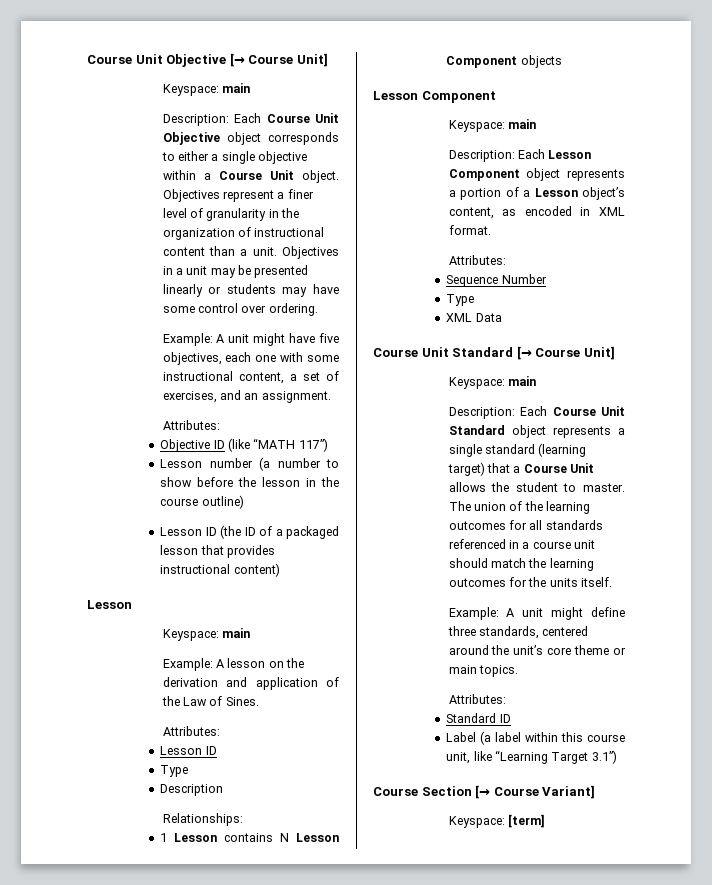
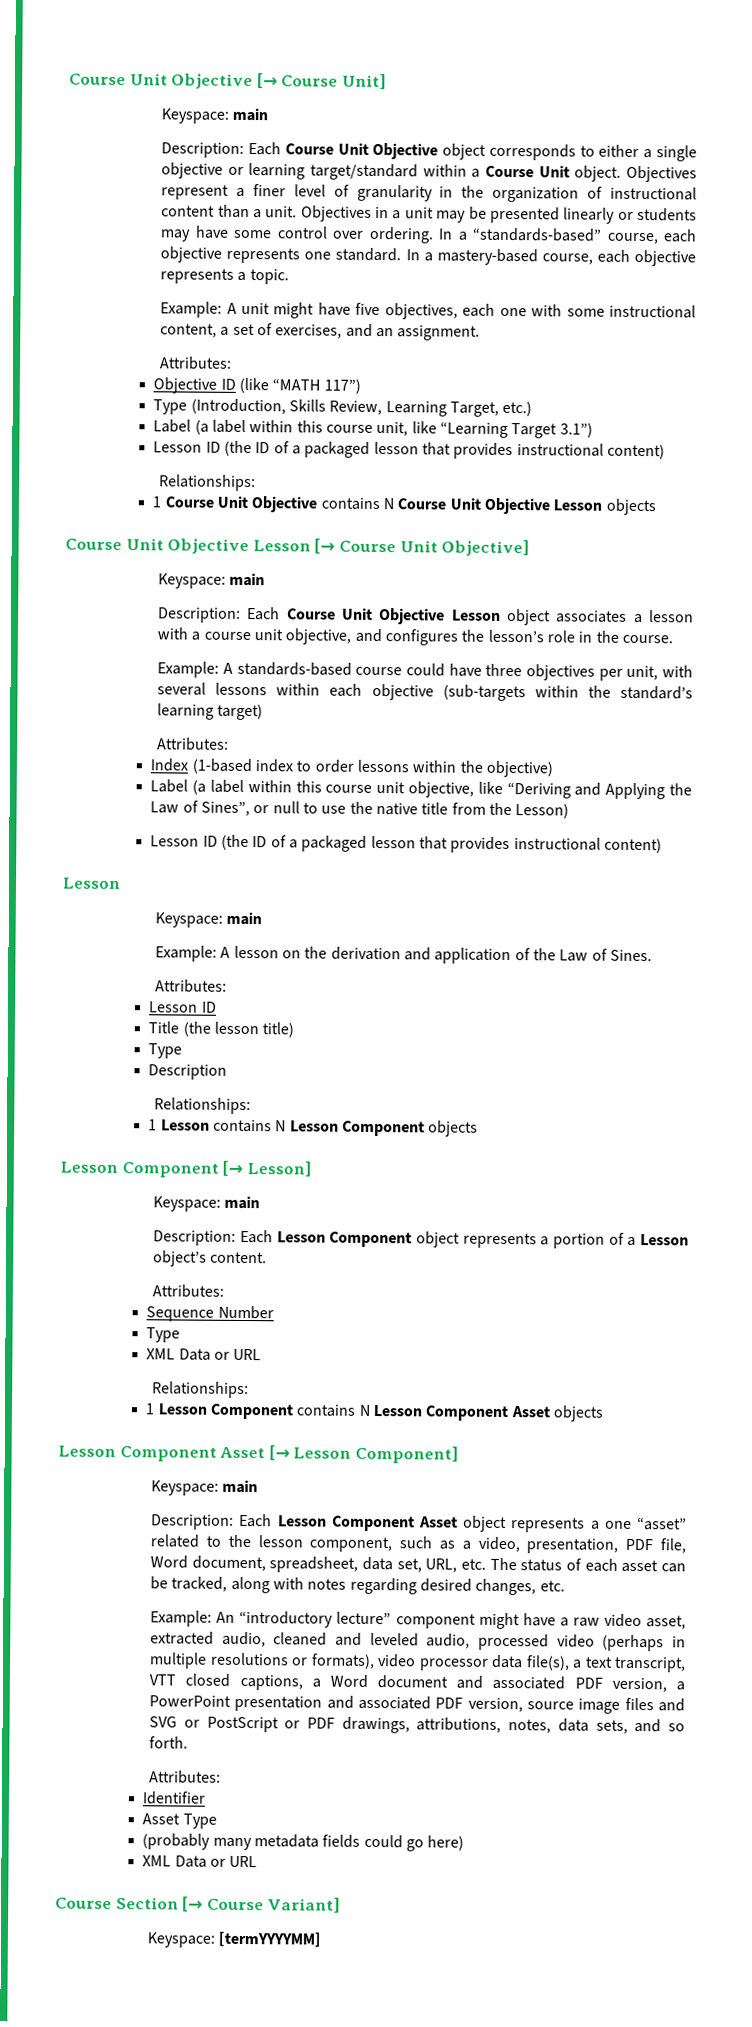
- Description: Each Course Unit Objective object corresponds to either a single objective within a Course Unit object.
+ Description: Each Course Unit Objective object corresponds to either a single objective or learning target/standard within a Course Unit object.
+ In a “standards-based” course, each objective represents one standard. In a mastery-based course, each objective represents a topic.
- Lesson number (a number to show before the lesson in the course outline)
+ Type (Introduction, Skills Review, Learning Target, etc.)
+ Label (a label within this course unit, like “Learning Target 3.1”)
+ Lesson ID (the ID of a packaged lesson that provides instructional content)
+ Relationships:
+ 1 Course Unit Objective contains N Course Unit Objective Lesson objects
+ Course Unit Objective Lesson [→ Course Unit Objective]
+ Keyspace: main
+ Description: Each Course Unit Objective Lesson object associates a lesson with a course unit objective, and configures the lesson’s role in the course.
+ Example: A standards-based course could have three objectives per unit, with several lessons within each objective (sub-targets within the standard’s learning target)
+ Attributes:
+ Index (1-based index to order lessons within the objective)
+ Label (a label within this course unit objective, like “Deriving and Applying the Law of Sines”, or null to use the native title from the Lesson)
+ Title (the lesson title)
  1 Lesson contains N Lesson Component objects
- Lesson Component
+ Lesson Component [→ Lesson]
- Description: Each Lesson Component object represents a portion of a Lesson object’s content, as encoded in XML format.
+ Description: Each Lesson Component object represents a portion of a Lesson object’s content.
  Sequence Number
  Type
- XML Data
- Course Unit Standard [→ Course Unit]
+ XML Data or URL
+ Relationships:
+ 1 Lesson Component contains N Lesson Component Asset objects
+ Lesson Component Asset [→ Lesson Component]
  Keyspace: main
- Description: Each Course Unit Standard object represents a single standard (learning target) that a Course Unit allows the student to master. The union of the learning outcomes for all standards referenced in a course unit should match the learning outcomes for the units itself.
- Example: A unit might define three standards, centered around the unit’s core theme or main topics.
+ Description: Each Lesson Component Asset object represents a one “asset” related to the lesson component, such as a video, presentation, PDF file, Word document, spreadsheet, data set, URL, etc. The status of each asset can be tracked, along with notes regarding desired changes, etc.
+ Example: An “introductory lecture” component might have a raw video asset, extracted audio, cleaned and leveled audio, processed video (perhaps in multiple resolutions or formats), video processor data file(s), a text transcript, VTT closed captions, a Word document and associated PDF version, a PowerPoint presentation and associated PDF version, source image files and SVG or PostScript or PDF drawings, attributions, notes, data sets, and so forth.
  Attributes:
- Standard ID
- Label (a label within this course unit, like “Learning Target 3.1”)
+ Identifier
+ Asset Type
+ (probably many metadata fields could go here)
+ XML Data or URL
- Keyspace: [term]
+ Keyspace: [termYYYYMM]

